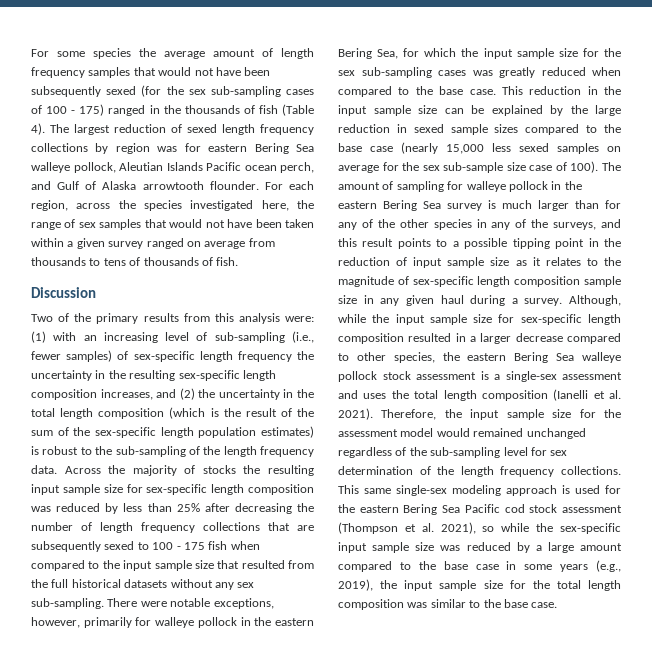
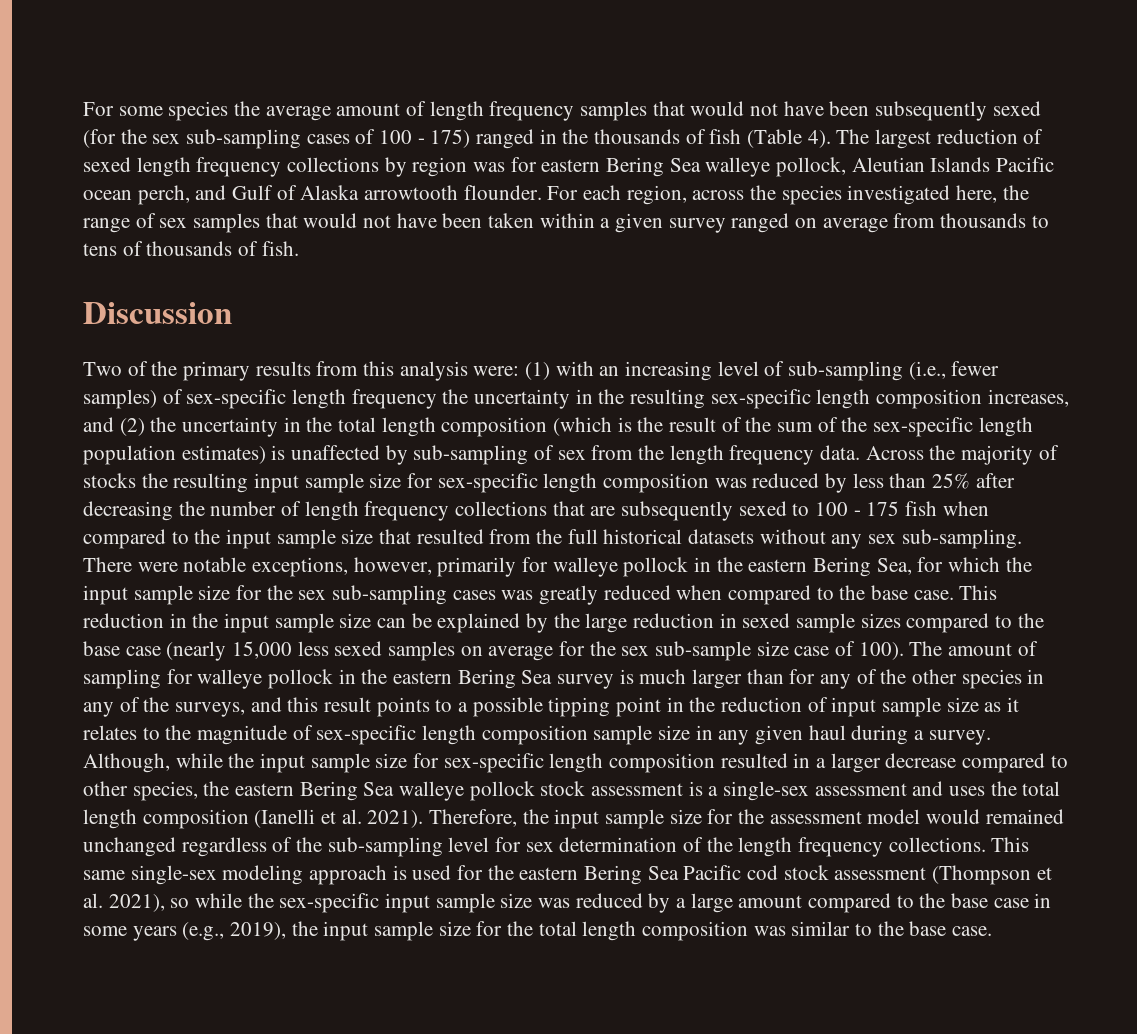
- Two of the primary results from this analysis were: (1) with an increasing level of sub-sampling (i.e., fewer samples) of sex-specific length frequency the uncertainty in the resulting sex-specific length composition increases, and (2) the uncertainty in the total length composition (which is the result of the sum of the sex-specific length population estimates) is robust to the sub-sampling of the length frequency data.
+ Two of the primary results from this analysis were: (1) with an increasing level of sub-sampling (i.e., fewer samples) of sex-specific length frequency the uncertainty in the resulting sex-specific length composition increases, and (2) the uncertainty in the total length composition (which is the result of the sum of the sex-specific length population estimates) is unaffected by sub-sampling of sex from the length frequency data.

